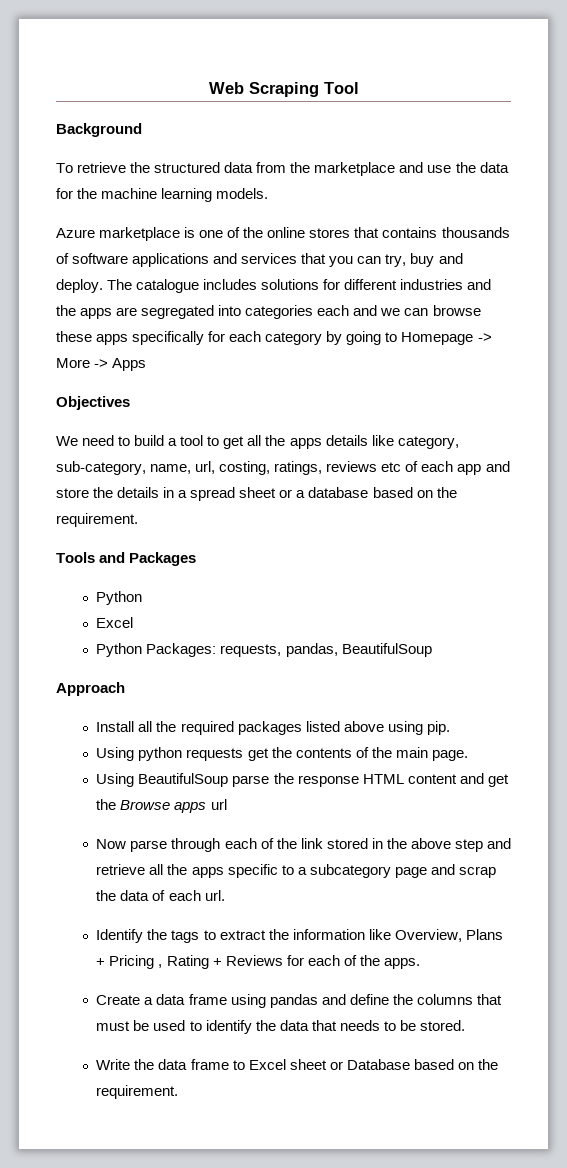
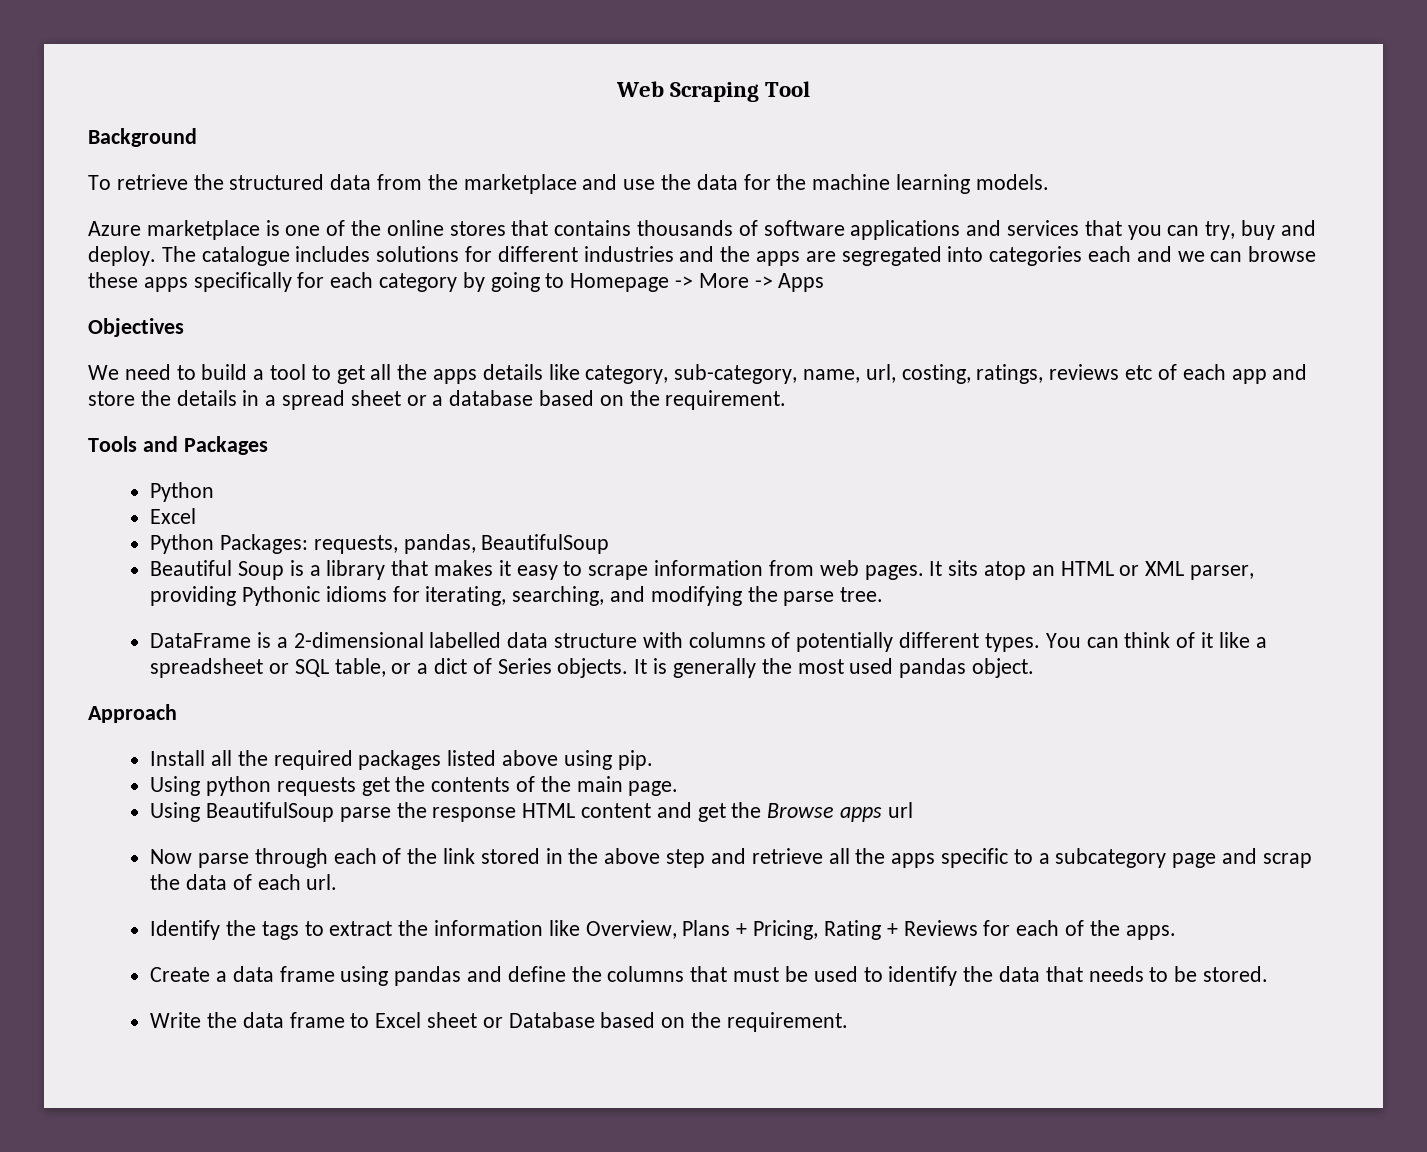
+ Beautiful Soup is a library that makes it easy to scrape information from web pages. It sits atop an HTML or XML parser, providing Pythonic idioms for iterating, searching, and modifying the parse tree.
+ DataFrame is a 2-dimensional labelled data structure with columns of potentially different types. You can think of it like a spreadsheet or SQL table, or a dict of Series objects. It is generally the most used pandas object.
- Identify the tags to extract the information like Overview, Plans + Pricing , Rating + Reviews for each of the apps.
+ Identify the tags to extract the information like Overview, Plans + Pricing, Rating + Reviews for each of the apps.

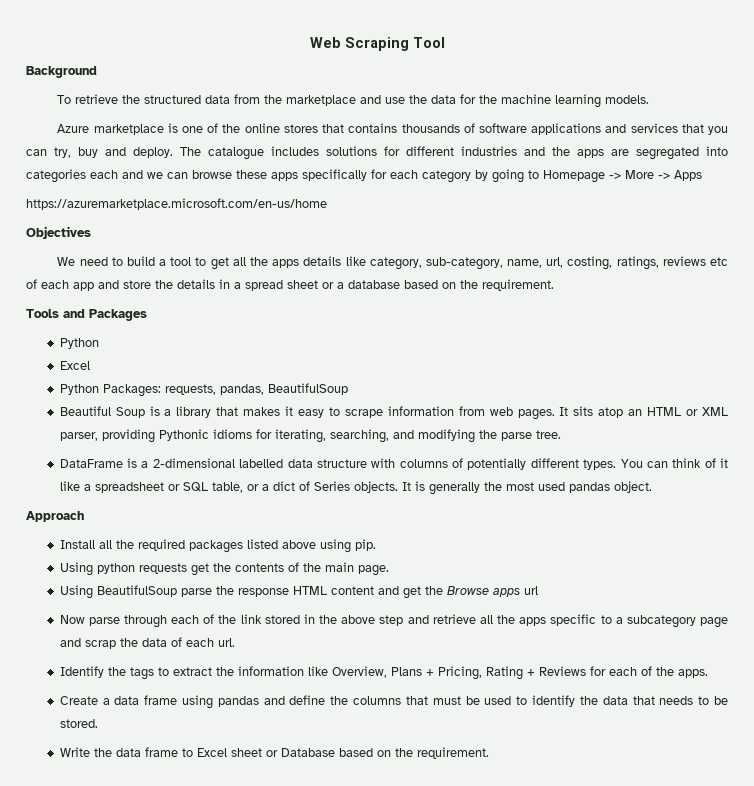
+ https://azuremarketplace.microsoft.com/en-us/home

